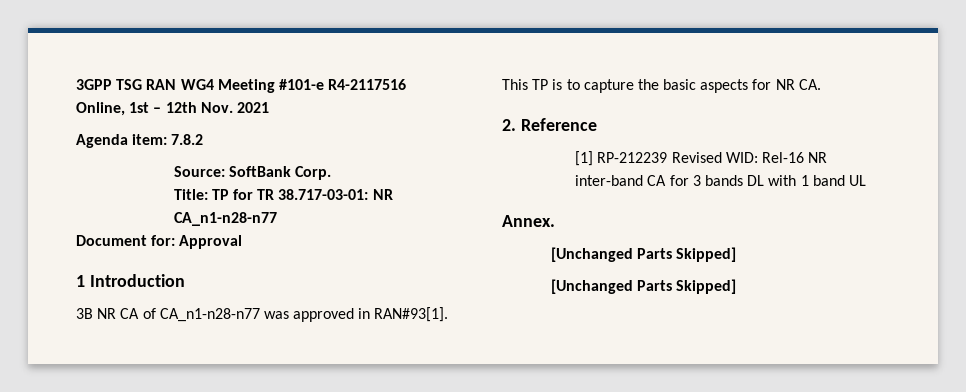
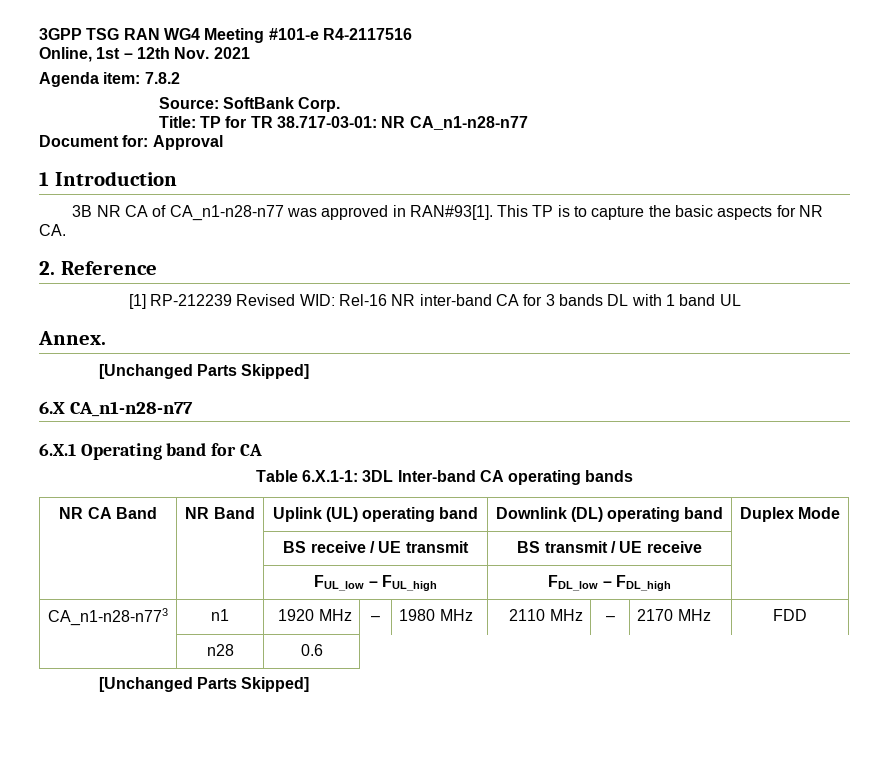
+ 6.X CA_n1-n28-n77
+ 6.X.1 Operating band for CA
+ Table 6.X.1-1: 3DL Inter-band CA operating bands
+ NR CA Band | NR Band | Uplink (UL) operating band | Downlink (DL) operating band | Duplex Mode
+ | | BS receive / UE transmit | BS transmit / UE receive |
+ | | FUL_low – FUL_high | FDL_low – FDL_high |
+ CA_n1-n28-n773 | n1 | 1920 MHz | – | 1980 MHz | 2110 MHz | – | 2170 MHz | FDD
+ | n28 | 0.6

